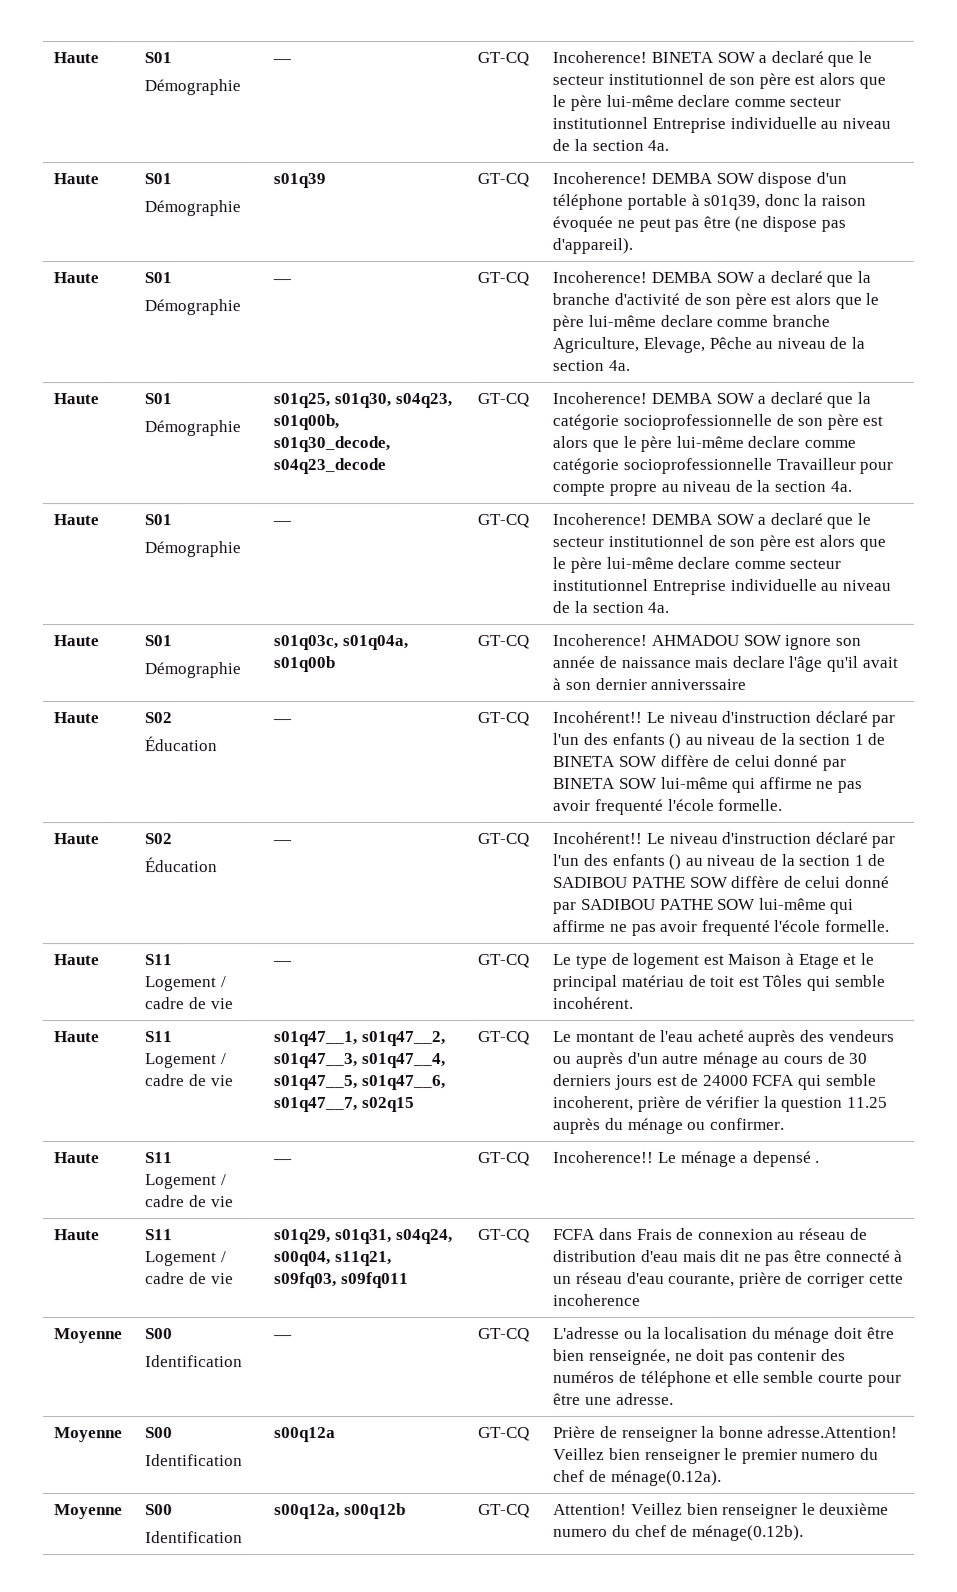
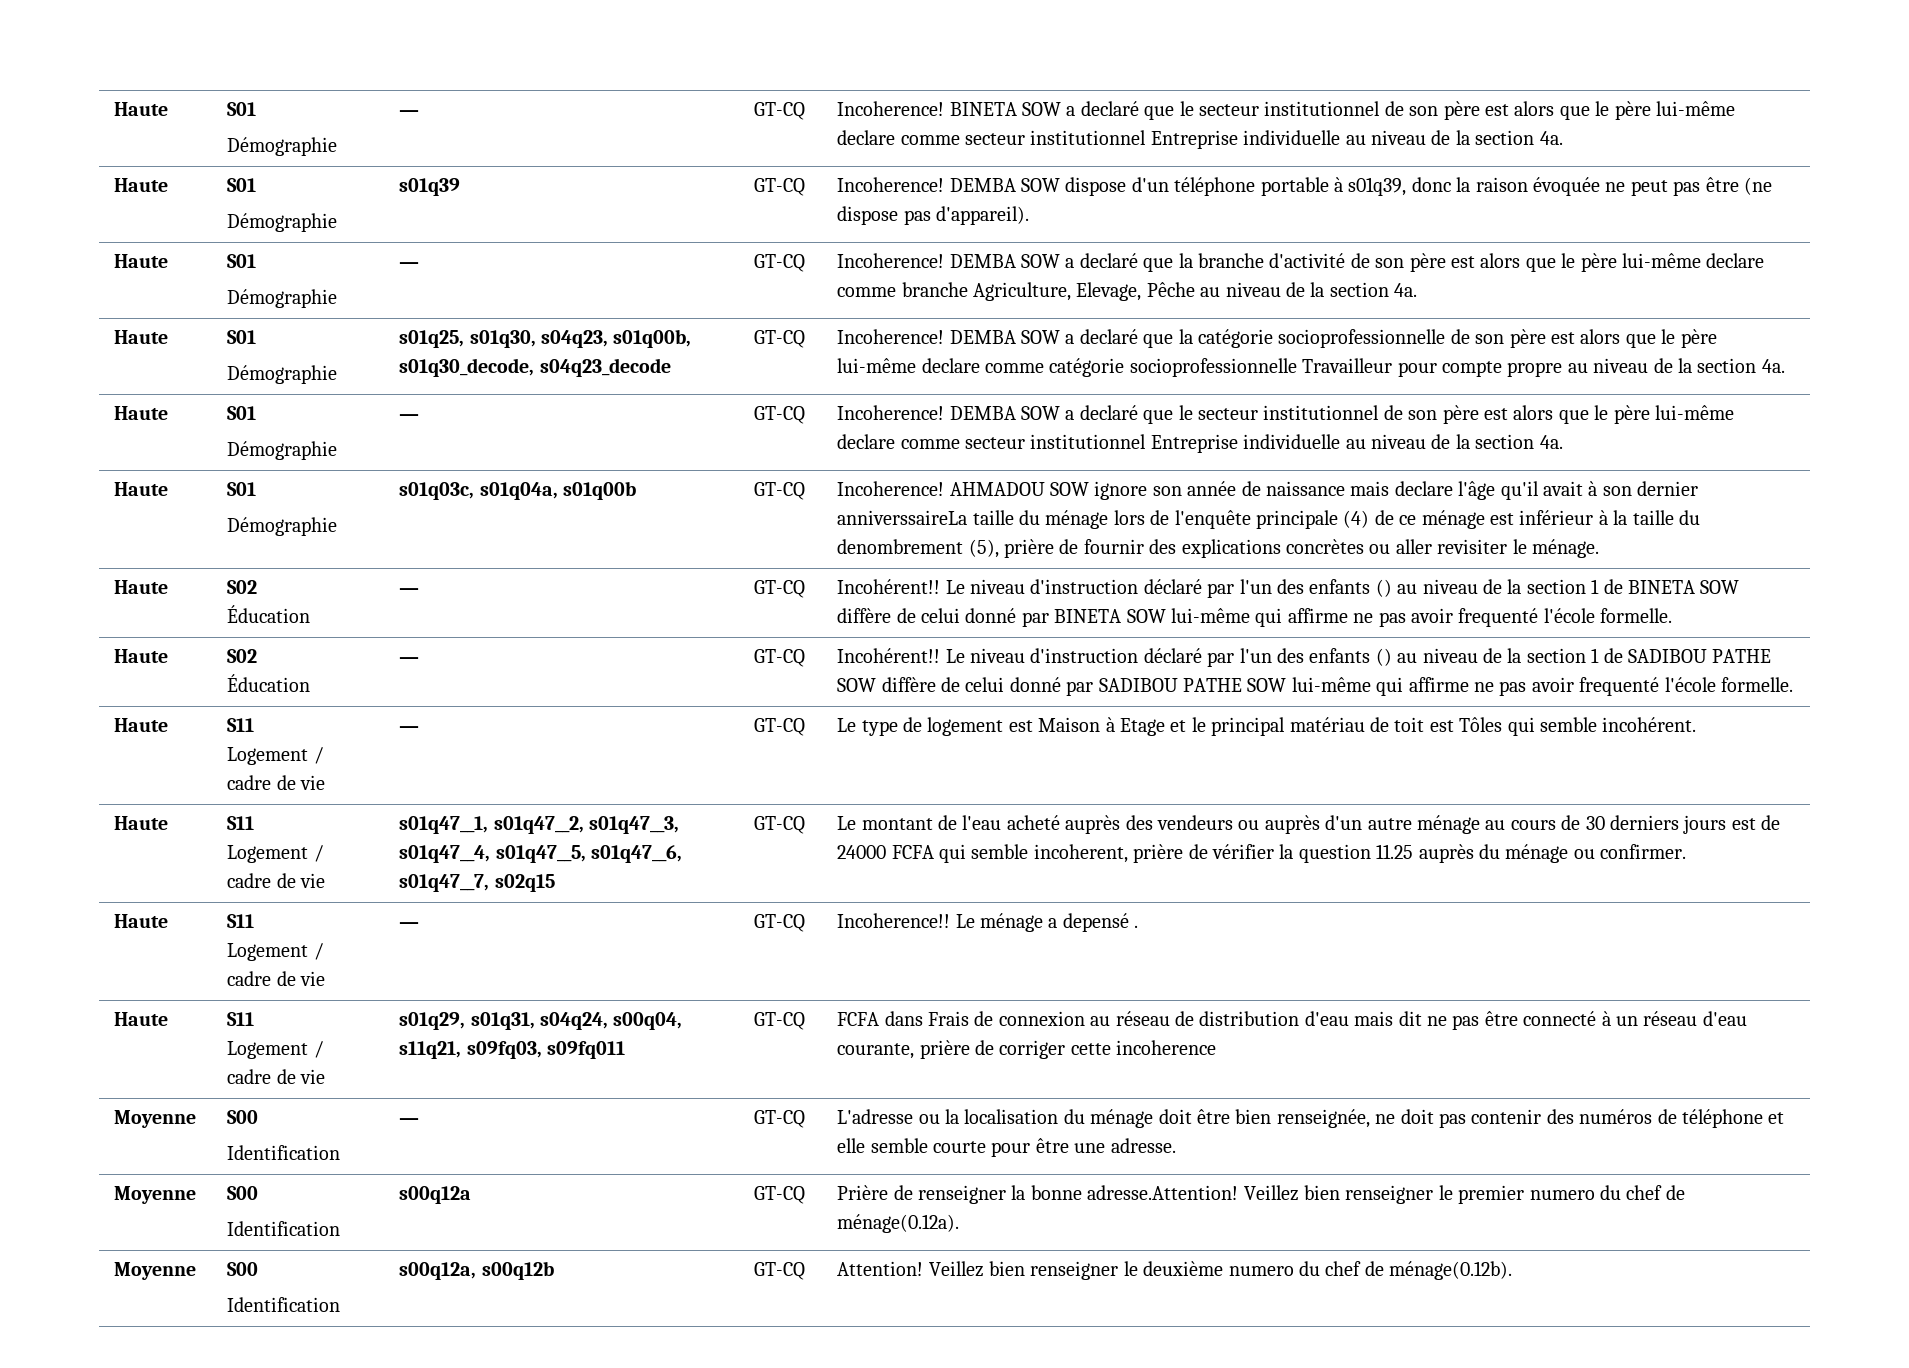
- AHMADOU SOW ignore son année de naissance mais declare l'âge qu'il avait à son dernier anniverssaire
+ AHMADOU SOW ignore son année de naissance mais declare l'âge qu'il avait à son dernier anniverssaireLa taille du ménage lors de l'enquête principale (4) de ce ménage est inférieur à la taille du denombrement (5), prière de fournir des explications concrètes ou aller revisiter le ménage.

